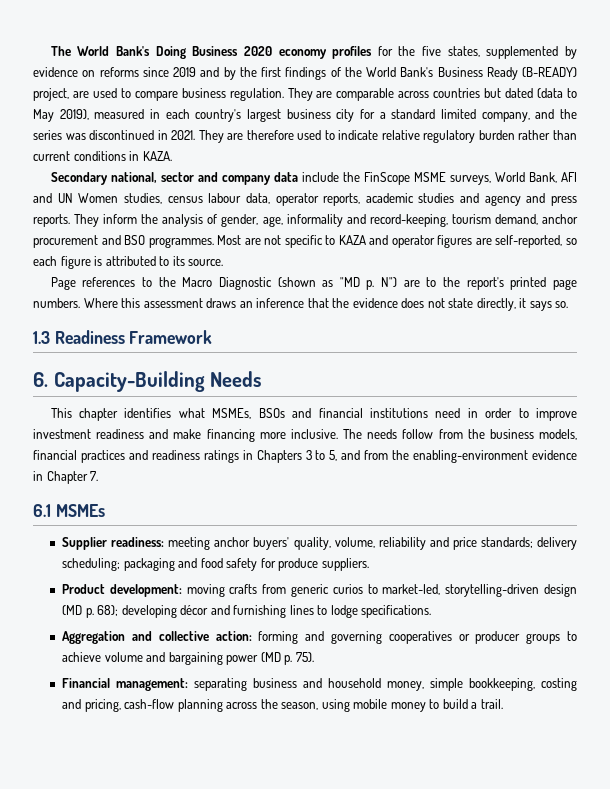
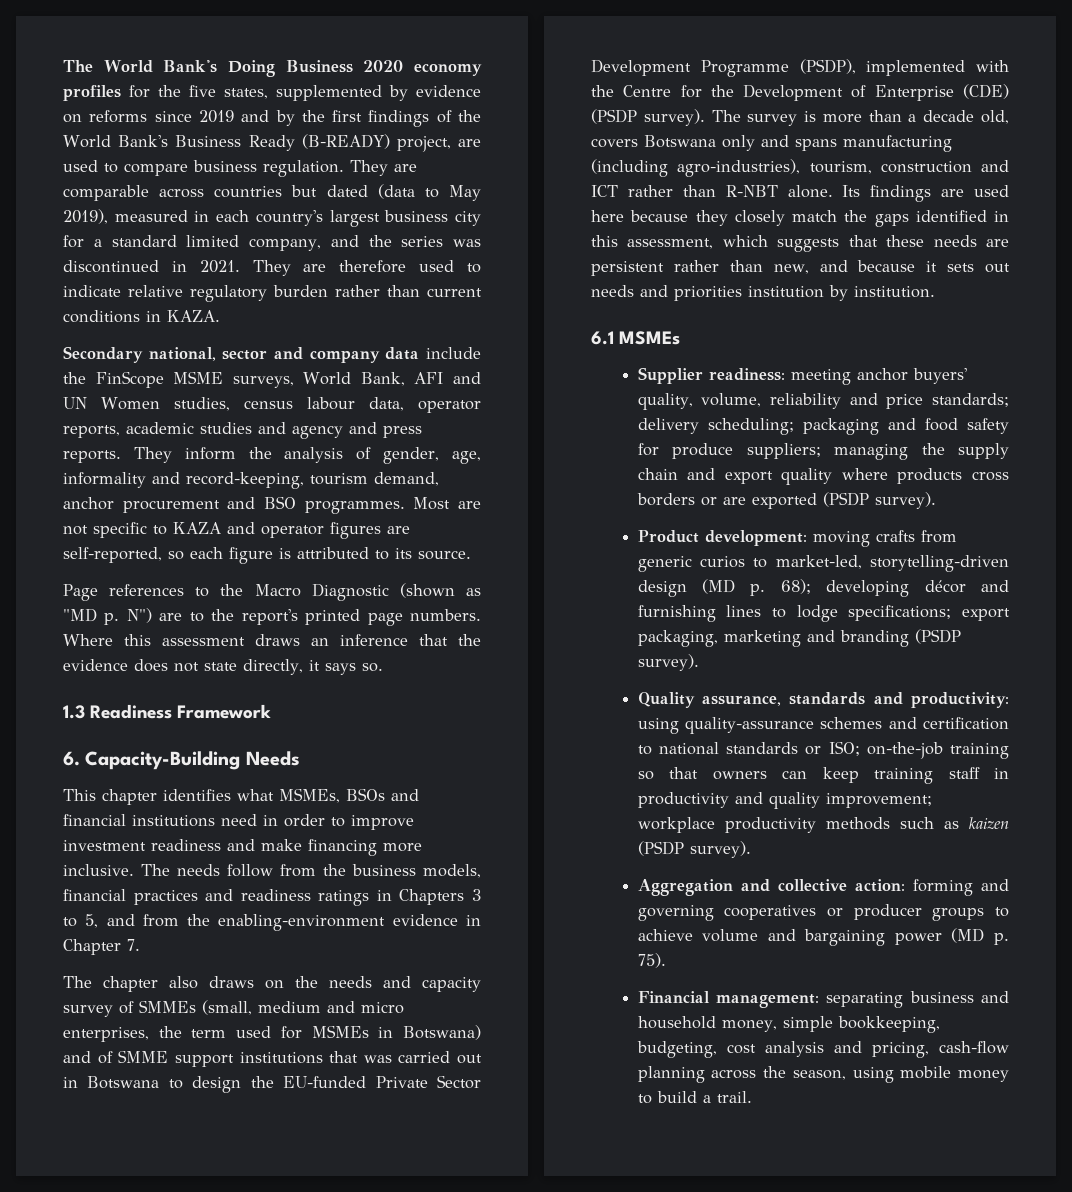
+ The chapter also draws on the needs and capacity survey of SMMEs (small, medium and micro enterprises, the term used for MSMEs in Botswana) and of SMME support institutions that was carried out in Botswana to design the EU-funded Private Sector Development Programme (PSDP), implemented with the Centre for the Development of Enterprise (CDE) (PSDP survey). The survey is more than a decade old, covers Botswana only and spans manufacturing (including agro-industries), tourism, construction and ICT rather than R-NBT alone. Its findings are used here because they closely match the gaps identified in this assessment, which suggests that these needs are persistent rather than new, and because it sets out needs and priorities institution by institution.
- Supplier readiness: meeting anchor buyers' quality, volume, reliability and price standards; delivery scheduling; packaging and food safety for produce suppliers.
+ Supplier readiness: meeting anchor buyers' quality, volume, reliability and price standards; delivery scheduling; packaging and food safety for produce suppliers; managing the supply chain and export quality where products cross borders or are exported (PSDP survey).
- Product development: moving crafts from generic curios to market-led, storytelling-driven design (MD p. 68); developing décor and furnishing lines to lodge specifications.
+ Product development: moving crafts from generic curios to market-led, storytelling-driven design (MD p. 68); developing décor and furnishing lines to lodge specifications; export packaging, marketing and branding (PSDP survey).
+ Quality assurance, standards and productivity: using quality-assurance schemes and certification to national standards or ISO; on-the-job training so that owners can keep training staff in productivity and quality improvement; workplace productivity methods such as kaizen (PSDP survey).
- Financial management: separating business and household money, simple bookkeeping, costing and pricing, cash-flow planning across the season, using mobile money to build a trail.
+ Financial management: separating business and household money, simple bookkeeping, budgeting, cost analysis and pricing, cash-flow planning across the season, using mobile money to build a trail.

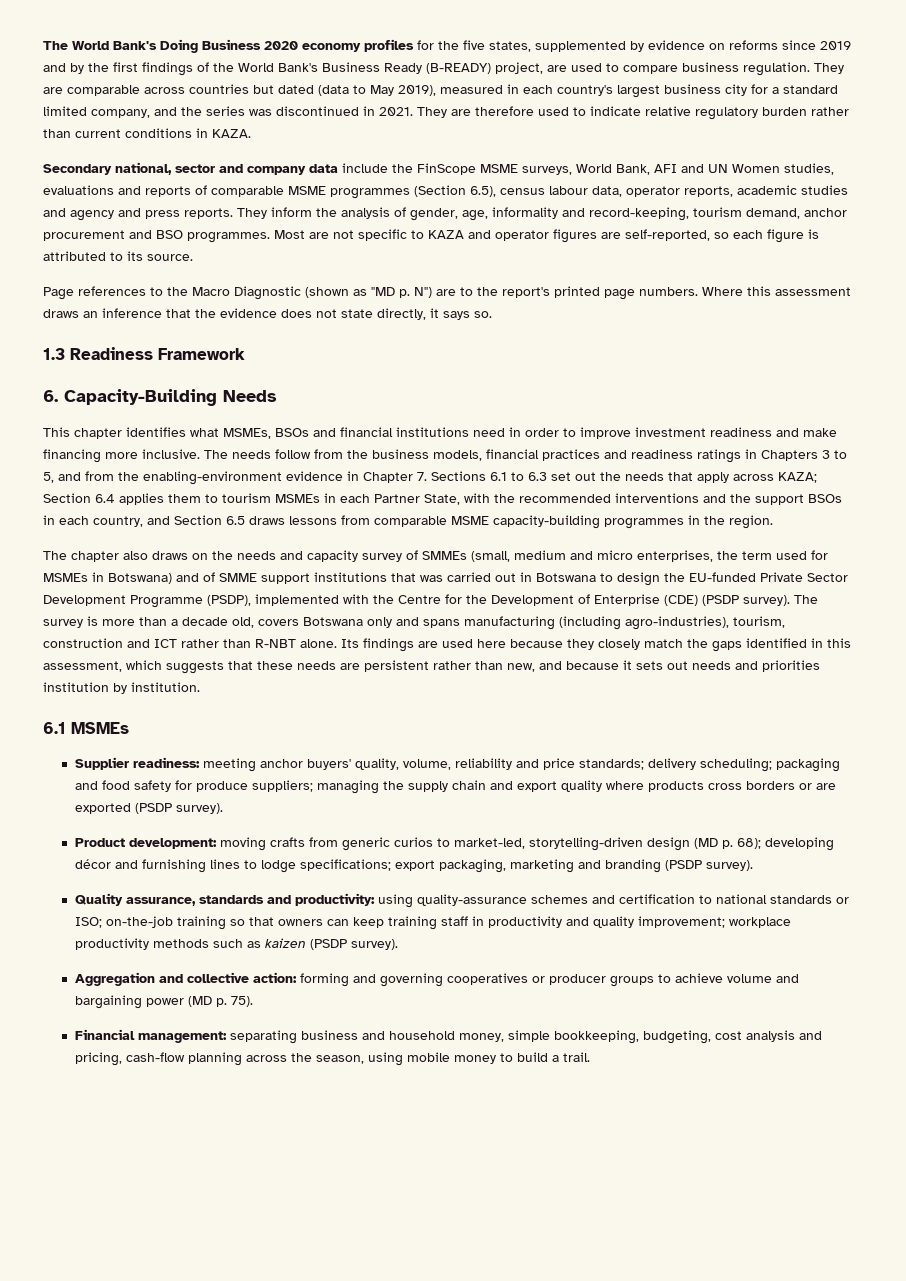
- Secondary national, sector and company data include the FinScope MSME surveys, World Bank, AFI and UN Women studies, census labour data, operator reports, academic studies and agency and press reports.
+ Secondary national, sector and company data include the FinScope MSME surveys, World Bank, AFI and UN Women studies, evaluations and reports of comparable MSME programmes (Section 6.5), census labour data, operator reports, academic studies and agency and press reports.
- The needs follow from the business models, financial practices and readiness ratings in Chapters 3 to 5, and from the enabling-environment evidence in Chapter 7.
+ The needs follow from the business models, financial practices and readiness ratings in Chapters 3 to 5, and from the enabling-environment evidence in Chapter 7. Sections 6.1 to 6.3 set out the needs that apply across KAZA; Section 6.4 applies them to tourism MSMEs in each Partner State, with the recommended interventions and the support BSOs in each country, and Section 6.5 draws lessons from comparable MSME capacity-building programmes in the region.

